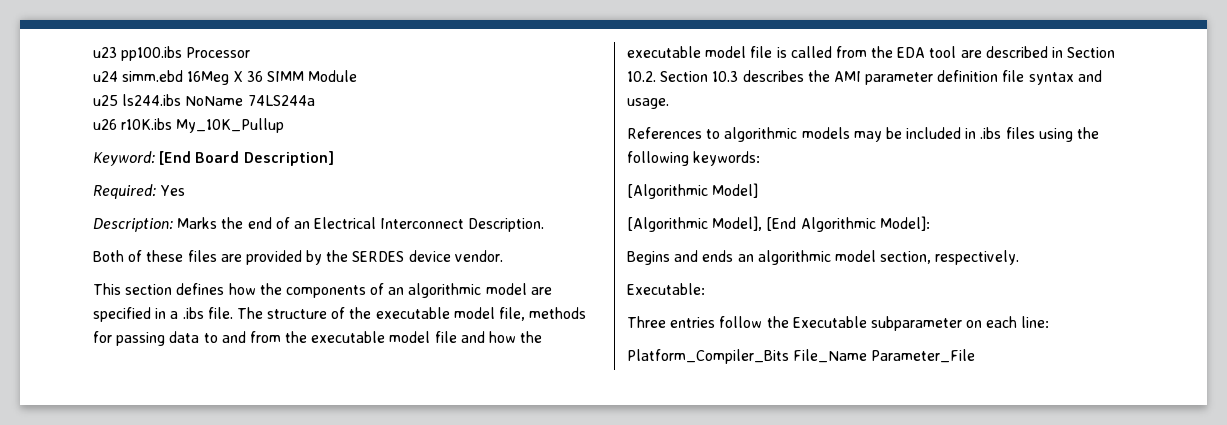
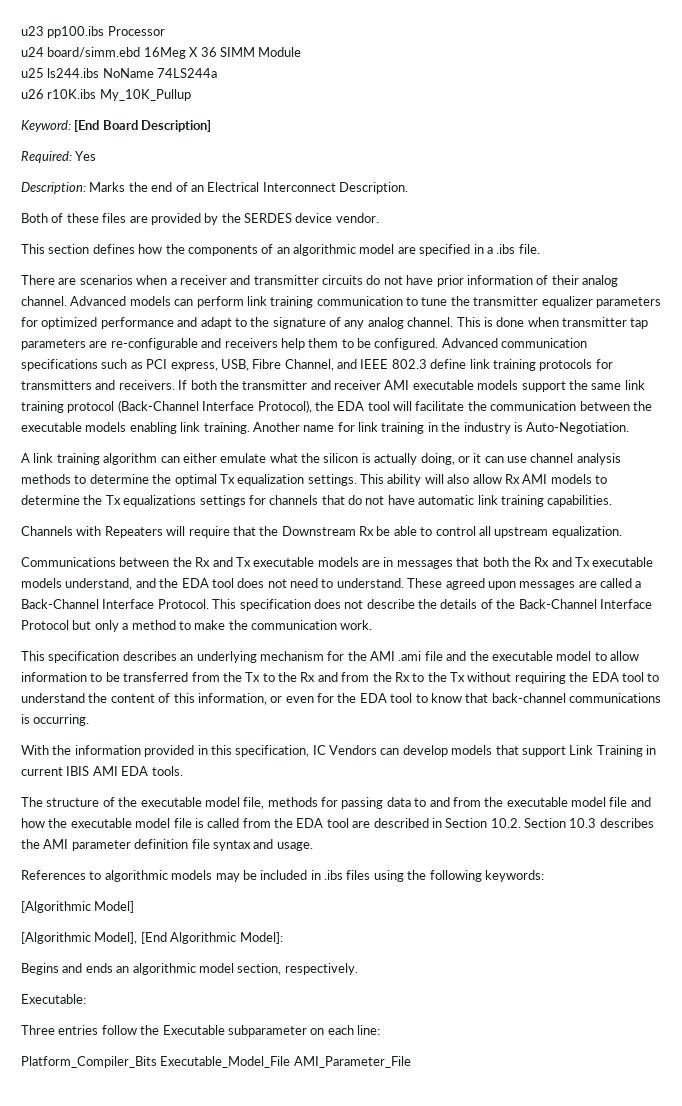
- u24 simm.ebd 16Meg X 36 SIMM Module
+ u24 board/simm.ebd 16Meg X 36 SIMM Module
- This section defines how the components of an algorithmic model are specified in a .ibs file. The structure of the executable model file, methods for passing data to and from the executable model file and how the executable model file is called from the EDA tool are described in Section 10.2. Section 10.3 describes the AMI parameter definition file syntax and usage.
+ This section defines how the components of an algorithmic model are specified in a .ibs file.
+ There are scenarios when a receiver and transmitter circuits do not have prior information of their analog channel. Advanced models can perform link training communication to tune the transmitter equalizer parameters for optimized performance and adapt to the signature of any analog channel. This is done when transmitter tap parameters are re-configurable and receivers help them to be configured. Advanced communication specifications such as PCI express, USB, Fibre Channel, and IEEE 802.3 define link training protocols for transmitters and receivers. If both the transmitter and receiver AMI executable models support the same link training protocol (Back-Channel Interface Protocol), the EDA tool will facilitate the communication between the executable models enabling link training. Another name for link training in the industry is Auto-Negotiation.
+ A link training algorithm can either emulate what the silicon is actually doing, or it can use channel analysis methods to determine the optimal Tx equalization settings. This ability will also allow Rx AMI models to determine the Tx equalizations settings for channels that do not have automatic link training capabilities.
+ Channels with Repeaters will require that the Downstream Rx be able to control all upstream equalization.
+ Communications between the Rx and Tx executable models are in messages that both the Rx and Tx executable models understand, and the EDA tool does not need to understand. These agreed upon messages are called a Back-Channel Interface Protocol. This specification does not describe the details of the Back-Channel Interface Protocol but only a method to make the communication work.
+ This specification describes an underlying mechanism for the AMI .ami file and the executable model to allow information to be transferred from the Tx to the Rx and from the Rx to the Tx without requiring the EDA tool to understand the content of this information, or even for the EDA tool to know that back-channel communications is occurring.
+ With the information provided in this specification, IC Vendors can develop models that support Link Training in current IBIS AMI EDA tools.
+ The structure of the executable model file, methods for passing data to and from the executable model file and how the executable model file is called from the EDA tool are described in Section 10.2. Section 10.3 describes the AMI parameter definition file syntax and usage.
- Platform_Compiler_Bits File_Name Parameter_File
+ Platform_Compiler_Bits Executable_Model_File AMI_Parameter_File

